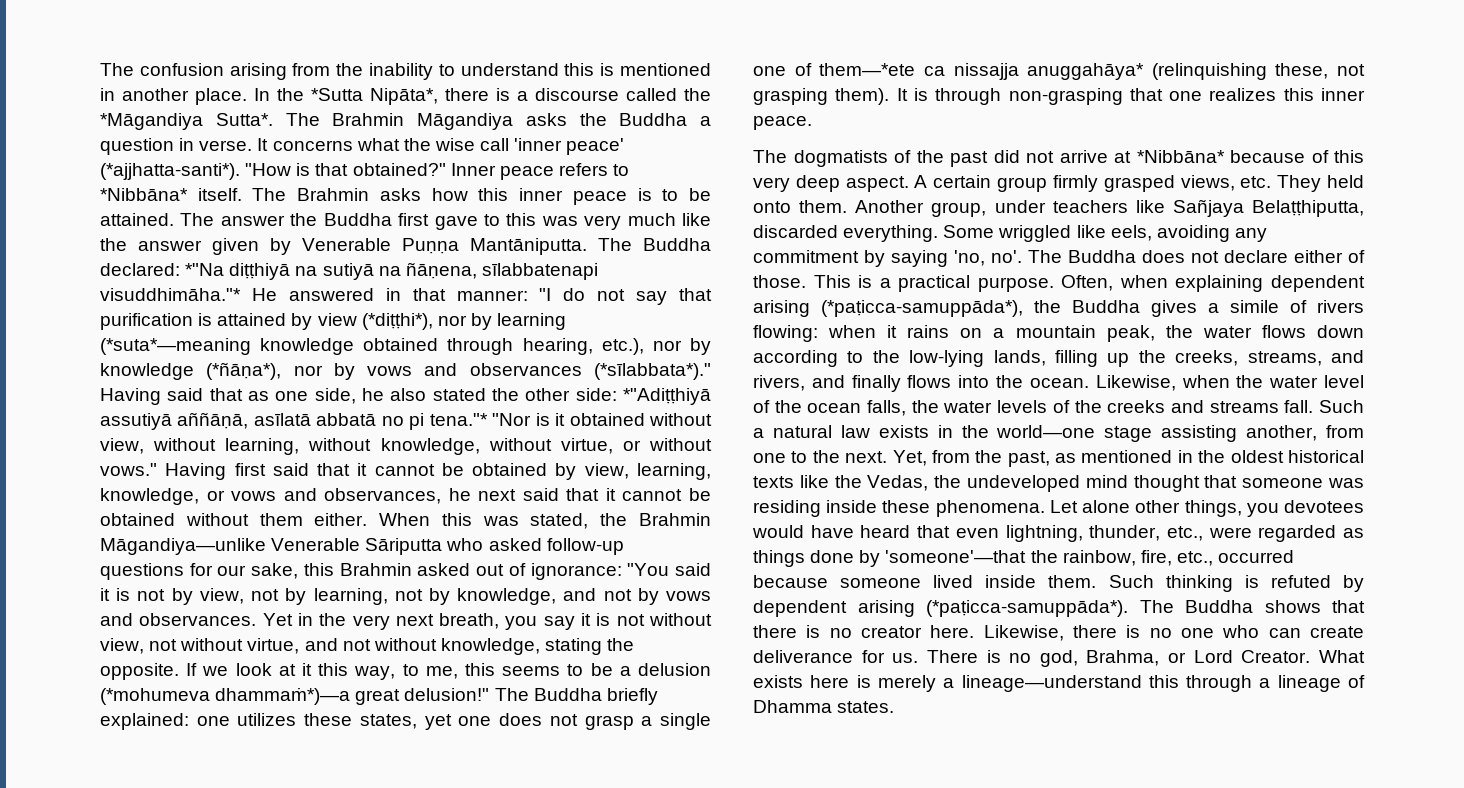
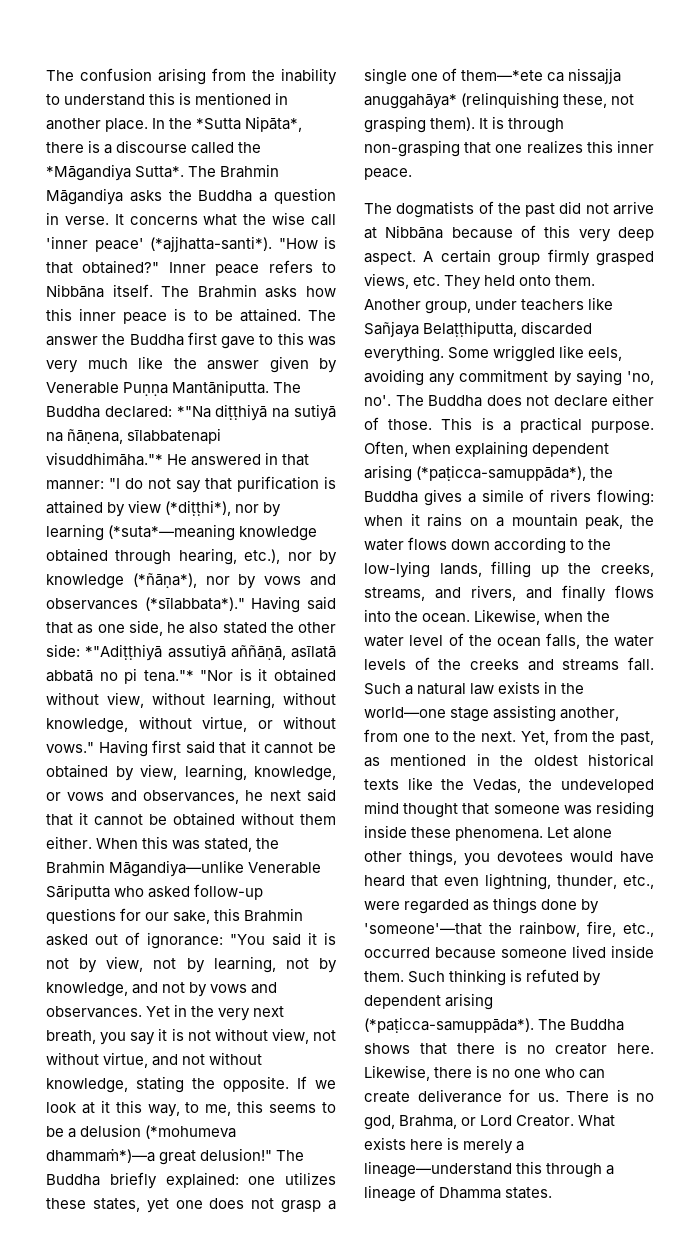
- Inner peace refers to *Nibbāna* itself.
+ Inner peace refers to Nibbāna itself.
- The dogmatists of the past did not arrive at *Nibbāna* because of this very deep aspect.
+ The dogmatists of the past did not arrive at Nibbāna because of this very deep aspect.

